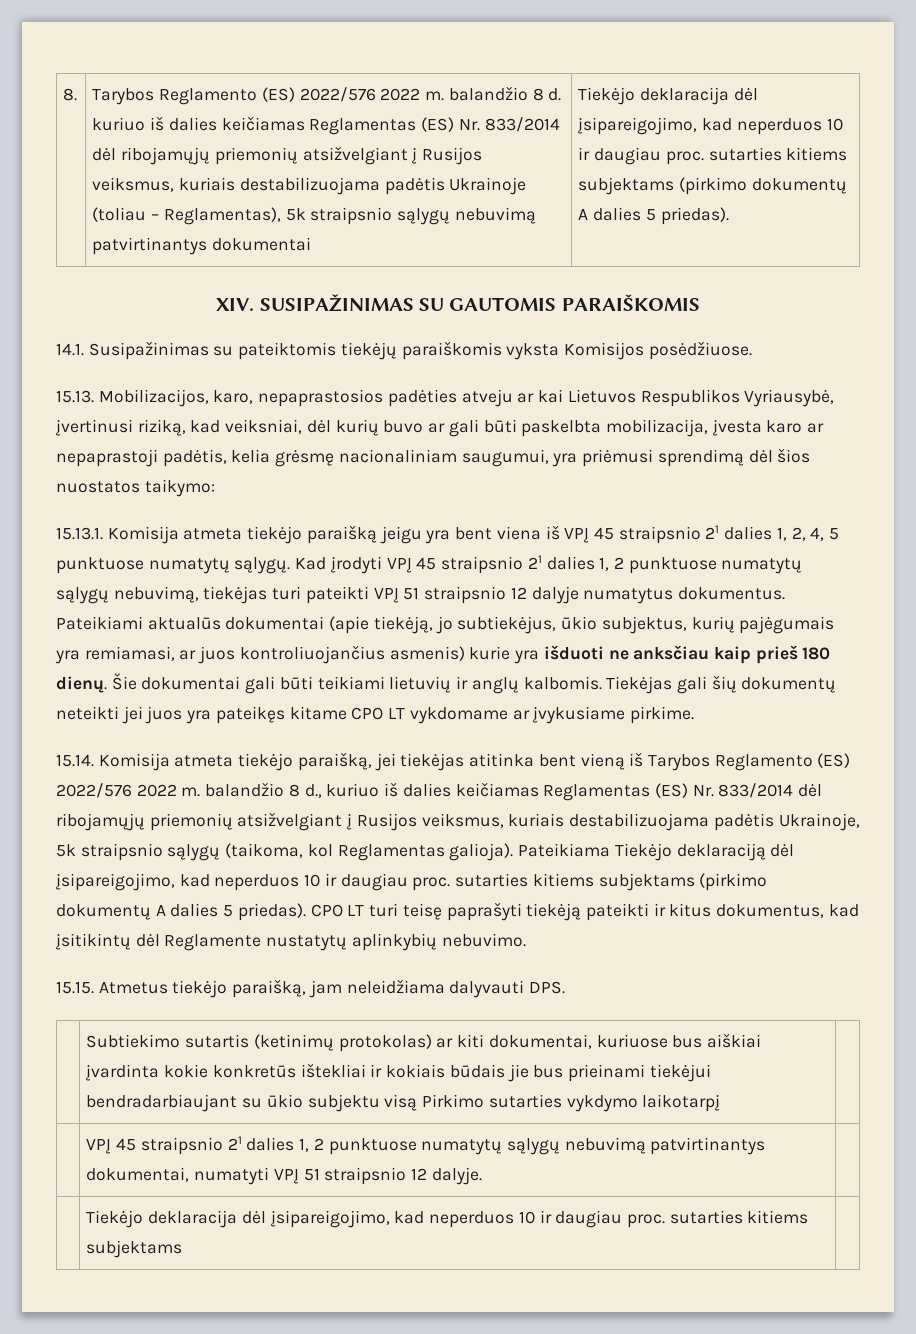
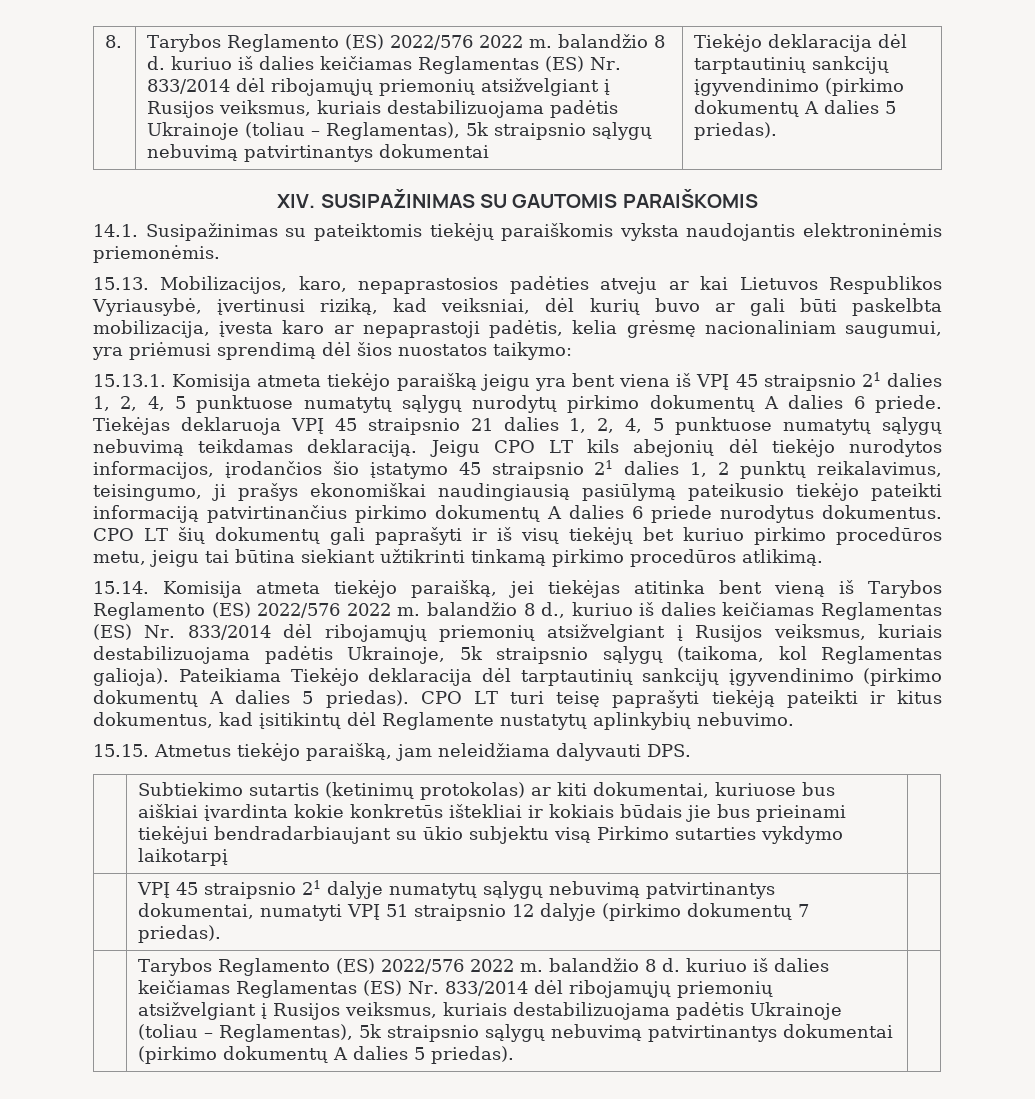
- Tarybos Reglamento (ES) 2022/576 2022 m. balandžio 8 d. kuriuo iš dalies keičiamas Reglamentas (ES) Nr. 833/2014 dėl ribojamųjų priemonių atsižvelgiant į Rusijos veiksmus, kuriais destabilizuojama padėtis Ukrainoje (toliau – Reglamentas), 5k straipsnio sąlygų nebuvimą patvirtinantys dokumentai | Tiekėjo deklaracija dėl įsipareigojimo, kad neperduos 10 ir daugiau proc. sutarties kitiems subjektams (pirkimo dokumentų A dalies 5 priedas).
+ Tarybos Reglamento (ES) 2022/576 2022 m. balandžio 8 d. kuriuo iš dalies keičiamas Reglamentas (ES) Nr. 833/2014 dėl ribojamųjų priemonių atsižvelgiant į Rusijos veiksmus, kuriais destabilizuojama padėtis Ukrainoje (toliau – Reglamentas), 5k straipsnio sąlygų nebuvimą patvirtinantys dokumentai | Tiekėjo deklaracija dėl tarptautinių sankcijų įgyvendinimo (pirkimo dokumentų A dalies 5 priedas).
- 14.1. Susipažinimas su pateiktomis tiekėjų paraiškomis vyksta Komisijos posėdžiuose.
+ 14.1. Susipažinimas su pateiktomis tiekėjų paraiškomis vyksta naudojantis elektroninėmis priemonėmis.
- 15.13.1. Komisija atmeta tiekėjo paraišką jeigu yra bent viena iš VPĮ 45 straipsnio 21 dalies 1, 2, 4, 5 punktuose numatytų sąlygų. Kad įrodyti VPĮ 45 straipsnio 21 dalies 1, 2 punktuose numatytų sąlygų nebuvimą, tiekėjas turi pateikti VPĮ 51 straipsnio 12 dalyje numatytus dokumentus. Pateikiami aktualūs dokumentai (apie tiekėją, jo subtiekėjus, ūkio subjektus, kurių pajėgumais yra remiamasi, ar juos kontroliuojančius asmenis) kurie yra išduoti ne anksčiau kaip prieš 180 dienų. Šie dokumentai gali būti teikiami lietuvių ir anglų kalbomis. Tiekėjas gali šių dokumentų neteikti jei juos yra pateikęs kitame CPO LT vykdomame ar įvykusiame pirkime.
+ 15.13.1. Komisija atmeta tiekėjo paraišką jeigu yra bent viena iš VPĮ 45 straipsnio 21 dalies 1, 2, 4, 5 punktuose numatytų sąlygų nurodytų pirkimo dokumentų A dalies 6 priede. Tiekėjas deklaruoja VPĮ 45 straipsnio 21 dalies 1, 2, 4, 5 punktuose numatytų sąlygų nebuvimą teikdamas deklaraciją. Jeigu CPO LT kils abejonių dėl tiekėjo nurodytos informacijos, įrodančios šio įstatymo 45 straipsnio 21 dalies 1, 2 punktų reikalavimus, teisingumo, ji prašys ekonomiškai naudingiausią pasiūlymą pateikusio tiekėjo pateikti informaciją patvirtinančius pirkimo dokumentų A dalies 6 priede nurodytus dokumentus. CPO LT šių dokumentų gali paprašyti ir iš visų tiekėjų bet kuriuo pirkimo procedūros metu, jeigu tai būtina siekiant užtikrinti tinkamą pirkimo procedūros atlikimą.
- Pateikiama Tiekėjo deklaraciją dėl įsipareigojimo, kad neperduos 10 ir daugiau proc. sutarties kitiems subjektams (pirkimo dokumentų A dalies 5 priedas).
+ Pateikiama Tiekėjo deklaracija dėl tarptautinių sankcijų įgyvendinimo (pirkimo dokumentų A dalies 5 priedas).
- | VPĮ 45 straipsnio 21 dalies 1, 2 punktuose numatytų sąlygų nebuvimą patvirtinantys dokumentai, numatyti VPĮ 51 straipsnio 12 dalyje. |
- | Tiekėjo deklaracija dėl įsipareigojimo, kad neperduos 10 ir daugiau proc. sutarties kitiems subjektams |
+ | VPĮ 45 straipsnio 21 dalyje numatytų sąlygų nebuvimą patvirtinantys dokumentai, numatyti VPĮ 51 straipsnio 12 dalyje (pirkimo dokumentų 7 priedas). |
+ | Tarybos Reglamento (ES) 2022/576 2022 m. balandžio 8 d. kuriuo iš dalies keičiamas Reglamentas (ES) Nr. 833/2014 dėl ribojamųjų priemonių atsižvelgiant į Rusijos veiksmus, kuriais destabilizuojama padėtis Ukrainoje (toliau – Reglamentas), 5k straipsnio sąlygų nebuvimą patvirtinantys dokumentai (pirkimo dokumentų A dalies 5 priedas).

